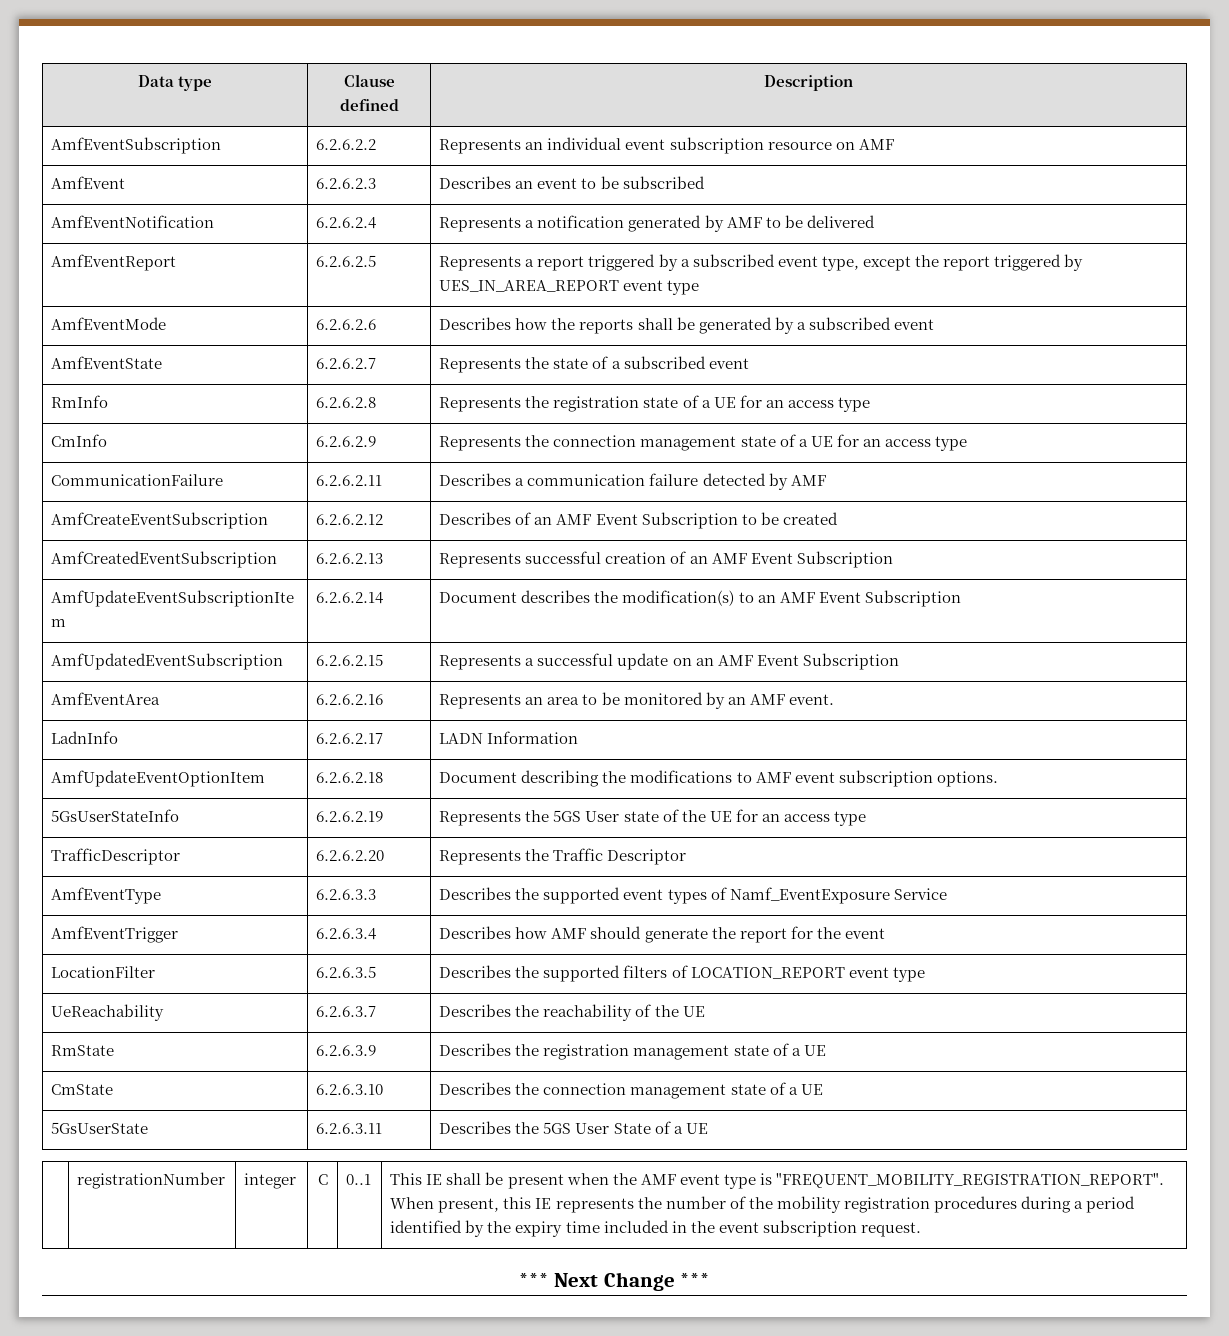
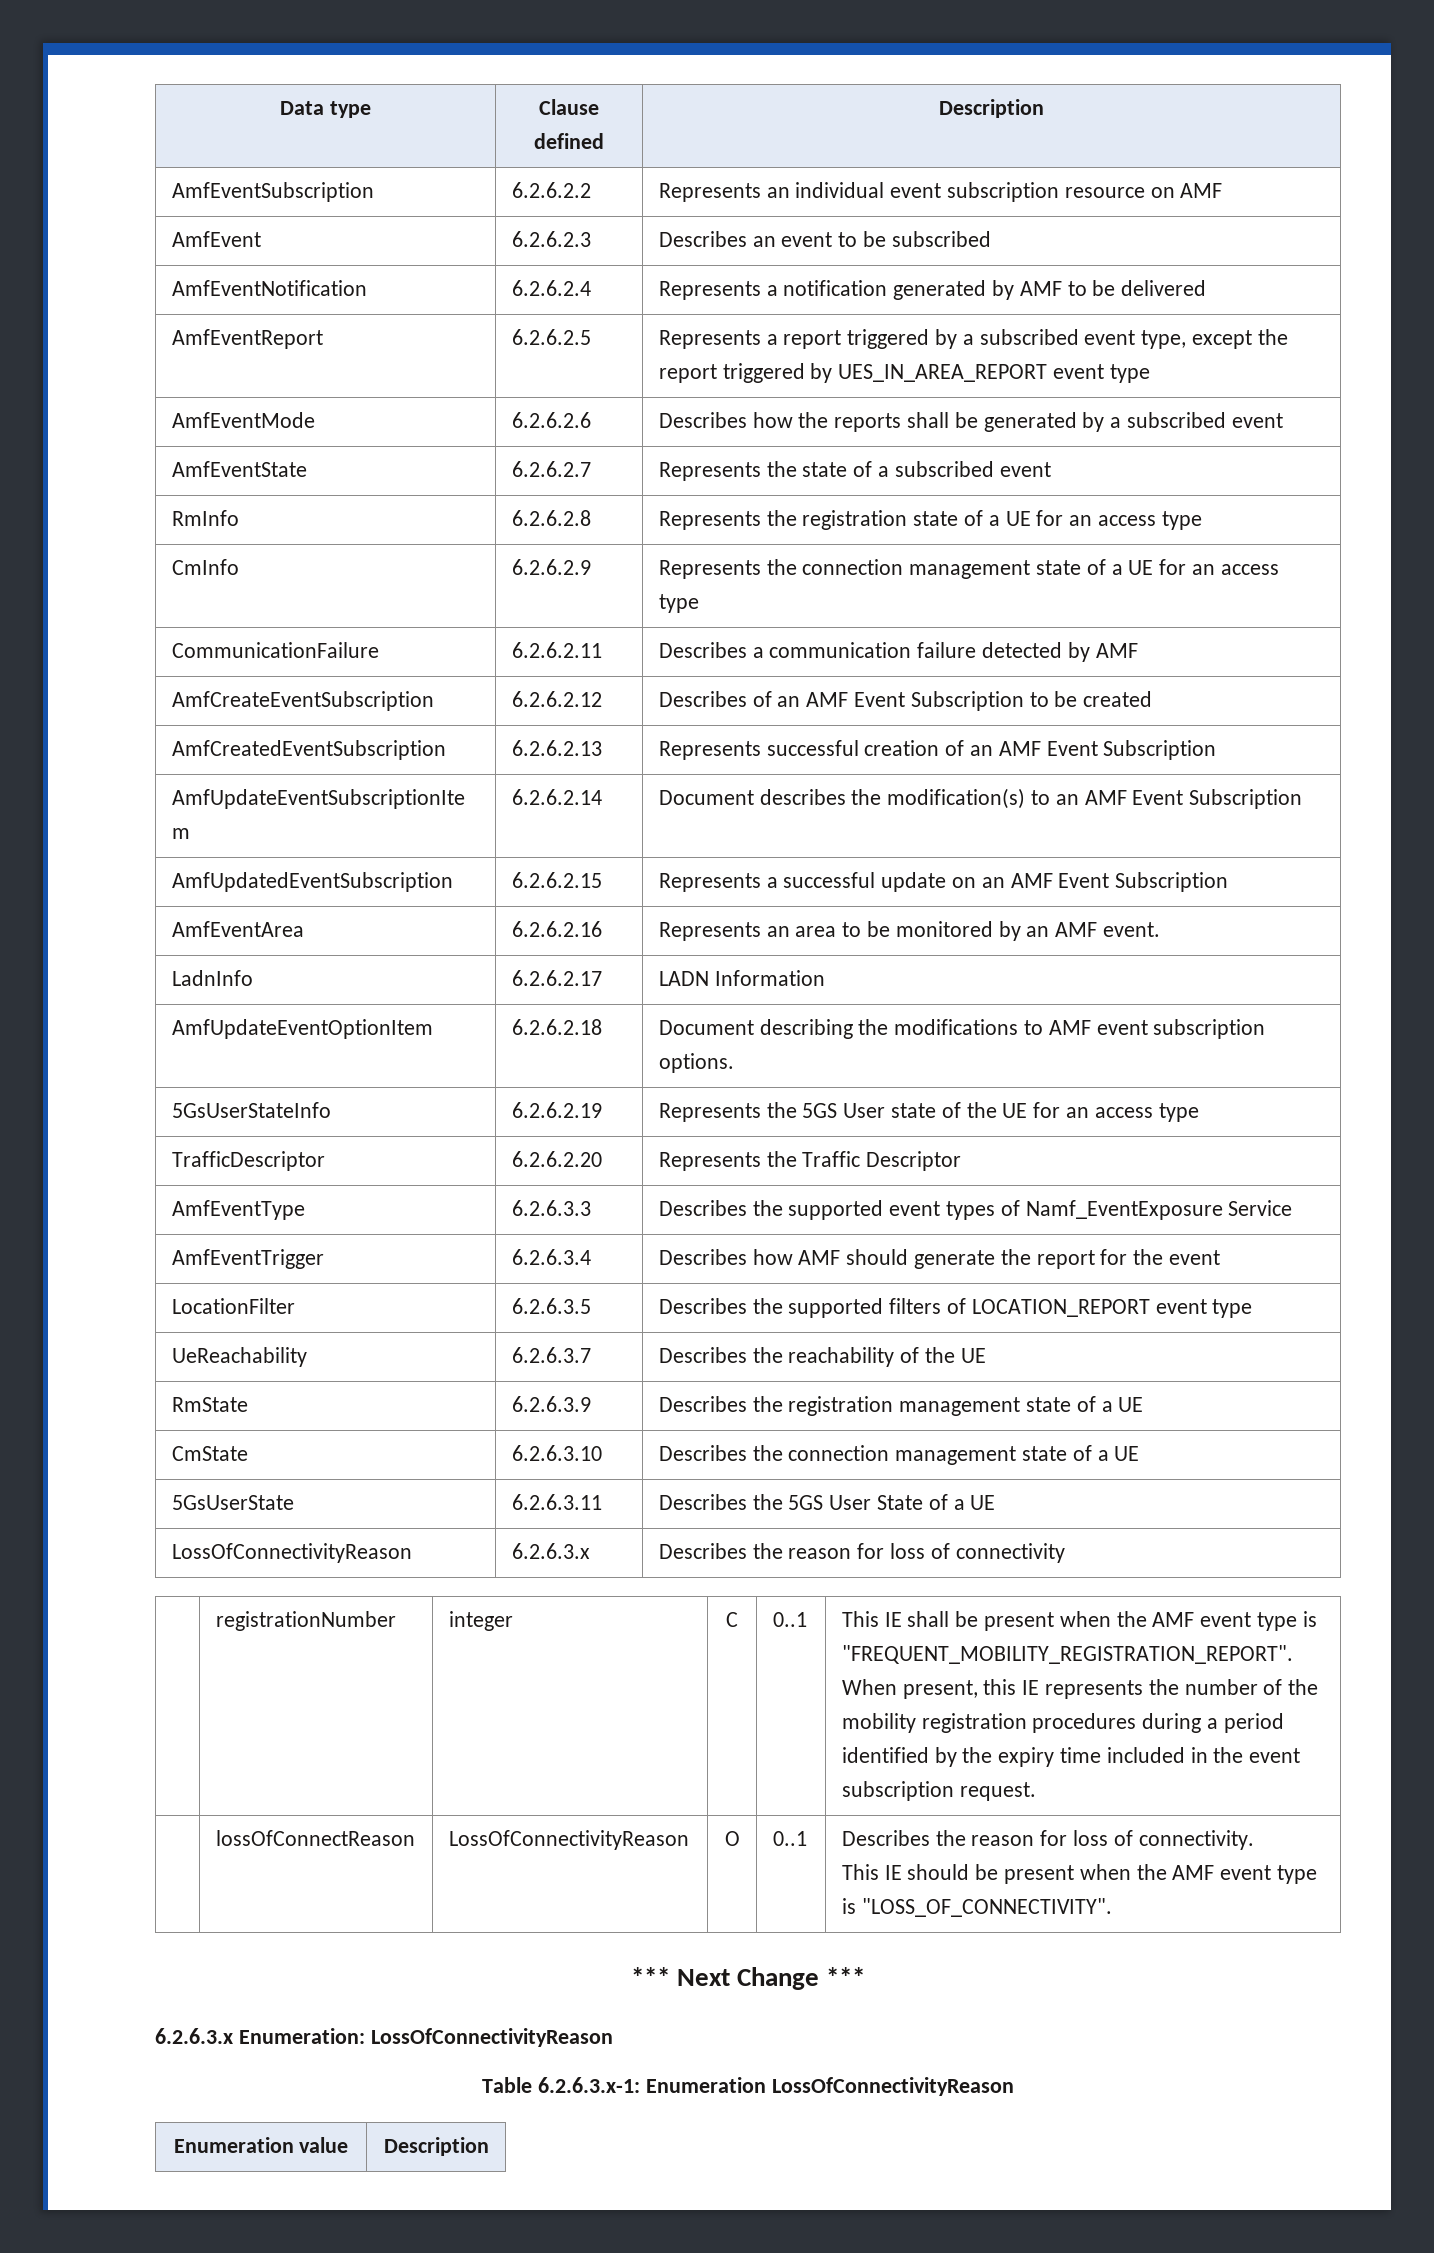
+ LossOfConnectivityReason | 6.2.6.3.x | Describes the reason for loss of connectivity
+ | lossOfConnectReason | LossOfConnectivityReason | O | 0..1 | Describes the reason for loss of connectivity.
+ This IE should be present when the AMF event type is "LOSS_OF_CONNECTIVITY".
  *** Next Change ***
+ 6.2.6.3.x Enumeration: LossOfConnectivityReason
+ Table 6.2.6.3.x-1: Enumeration LossOfConnectivityReason
+ Enumeration value | Description

